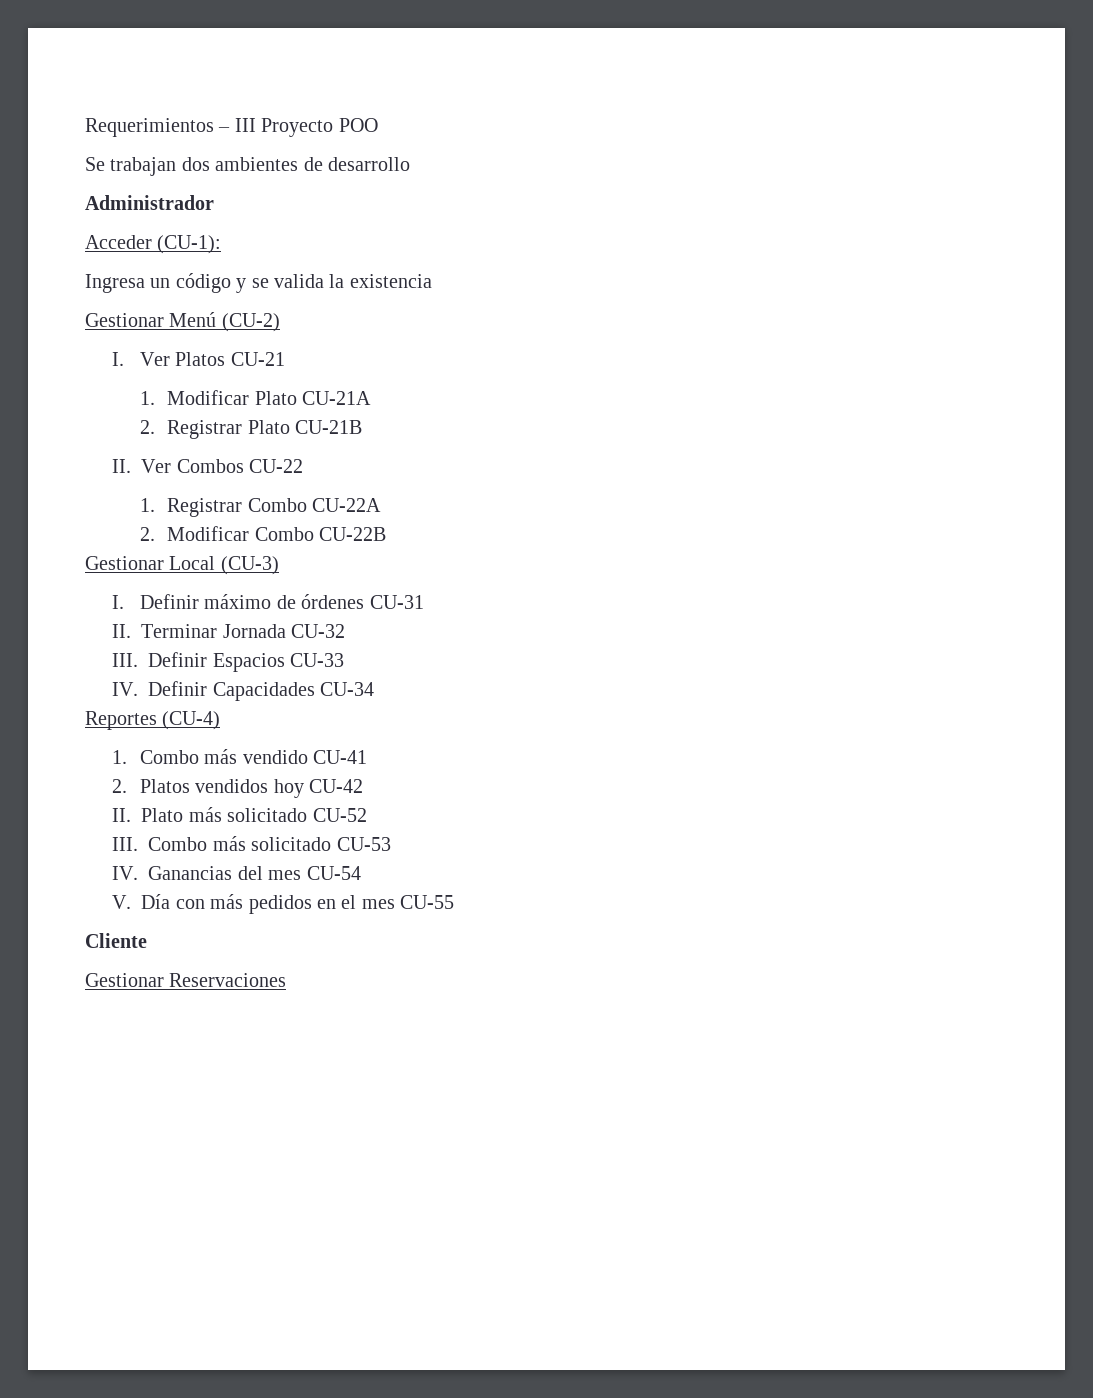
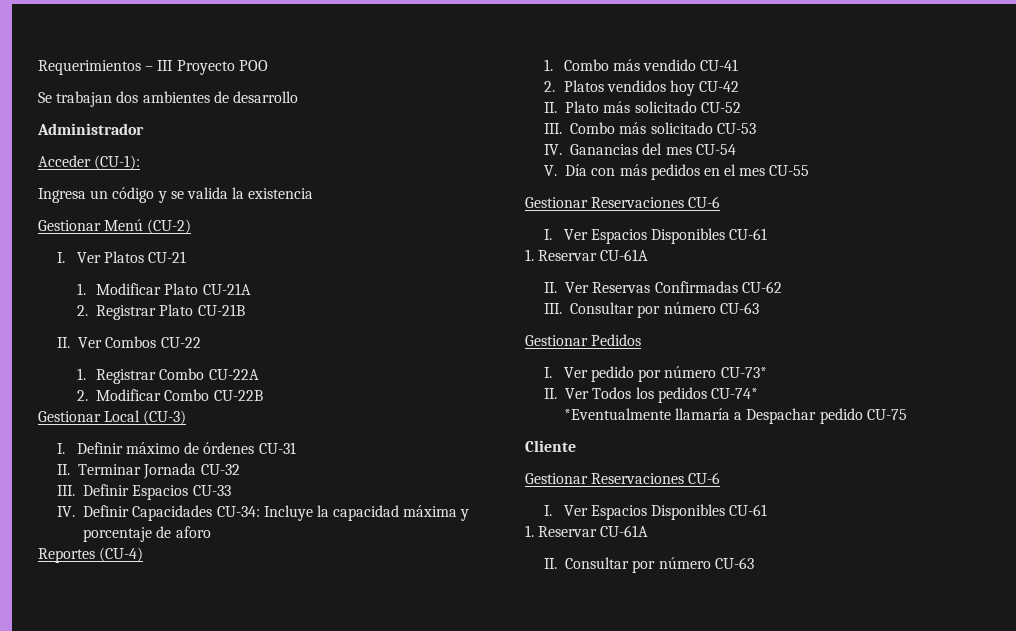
- IV. Definir Capacidades CU-34
+ IV. Definir Capacidades CU-34: Incluye la capacidad máxima y porcentaje de aforo
  V. Día con más pedidos en el mes CU-55
+ Gestionar Reservaciones CU-6
+ I. Ver Espacios Disponibles CU-61
+ 1. Reservar CU-61A
+ II. Ver Reservas Confirmadas CU-62
+ III. Consultar por número CU-63
+ Gestionar Pedidos
+ I. Ver pedido por número CU-73*
+ II. Ver Todos los pedidos CU-74*
+ *Eventualmente llamaría a Despachar pedido CU-75
  Cliente
- Gestionar Reservaciones
+ Gestionar Reservaciones CU-6
+ I. Ver Espacios Disponibles CU-61
+ 1. Reservar CU-61A
+ II. Consultar por número CU-63

